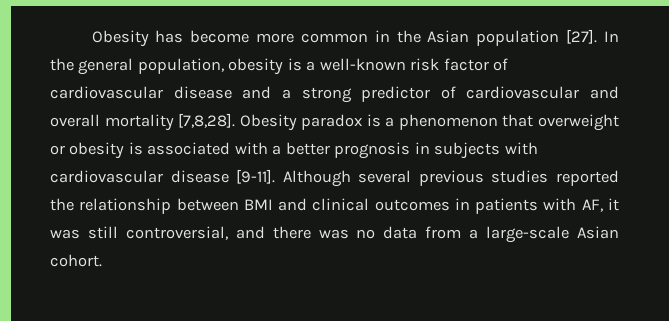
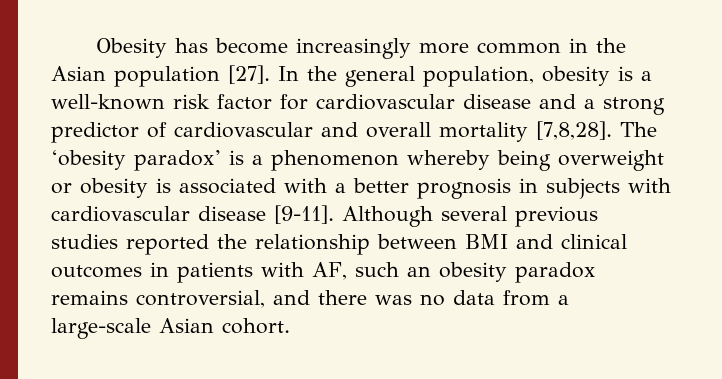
- Obesity has become more common in the Asian population [27].
+ Obesity has become increasingly more common in the Asian population [27].
- In the general population, obesity is a well-known risk factor of cardiovascular disease and a strong predictor of cardiovascular and overall mortality [7,8,28].
+ In the general population, obesity is a well-known risk factor for cardiovascular disease and a strong predictor of cardiovascular and overall mortality [7,8,28].
- Obesity paradox is a phenomenon that overweight or obesity is associated with a better prognosis in subjects with cardiovascular disease [9-11].
+ The ‘obesity paradox’ is a phenomenon whereby being overweight or obesity is associated with a better prognosis in subjects with cardiovascular disease [9-11].
- Although several previous studies reported the relationship between BMI and clinical outcomes in patients with AF, it was still controversial, and there was no data from a large-scale Asian cohort.
+ Although several previous studies reported the relationship between BMI and clinical outcomes in patients with AF, such an obesity paradox remains controversial, and there was no data from a large-scale Asian cohort.

